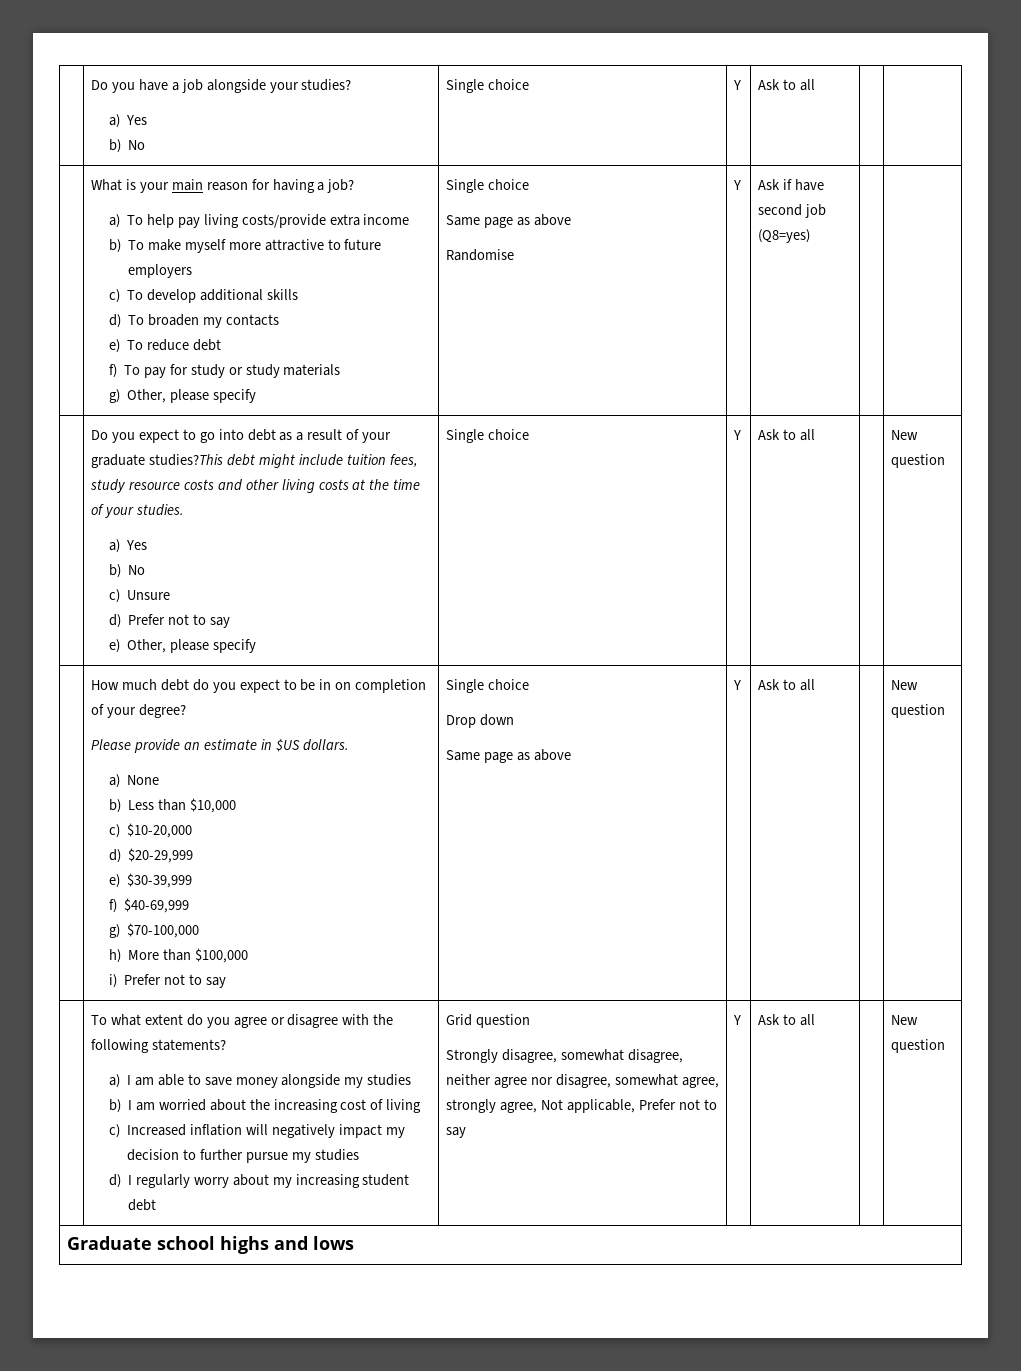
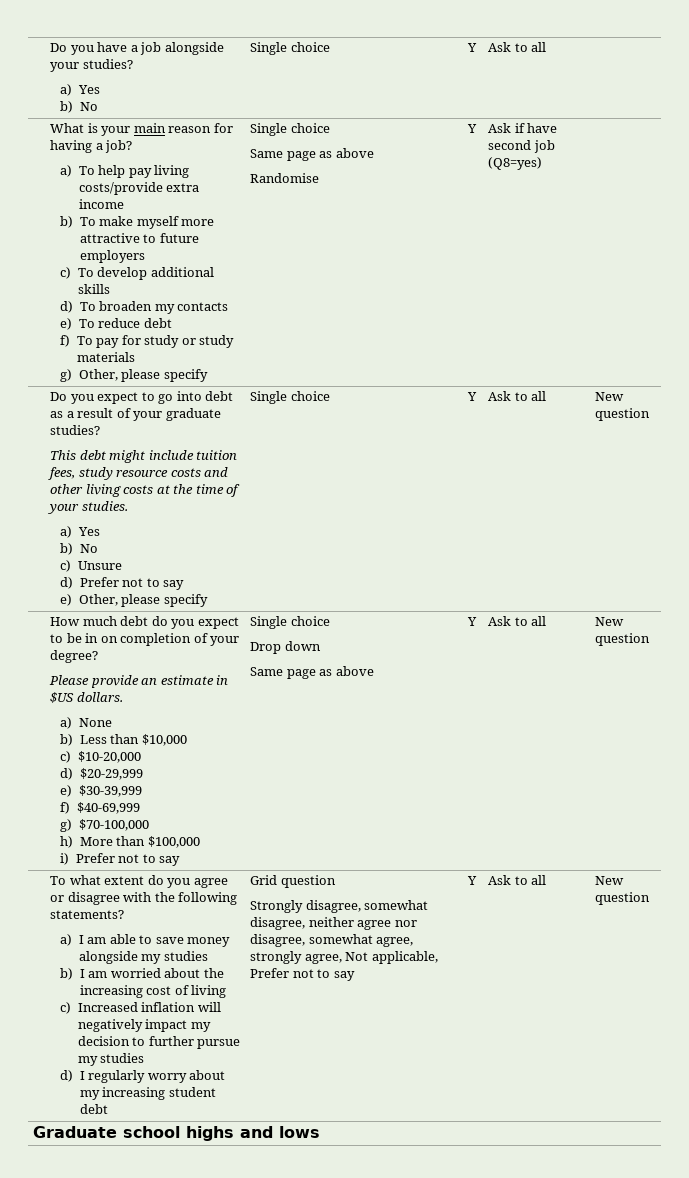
- Do you expect to go into debt as a result of your graduate studies?This debt might include tuition fees, study resource costs and other living costs at the time of your studies.
+ Do you expect to go into debt as a result of your graduate studies?
+ This debt might include tuition fees, study resource costs and other living costs at the time of your studies.

